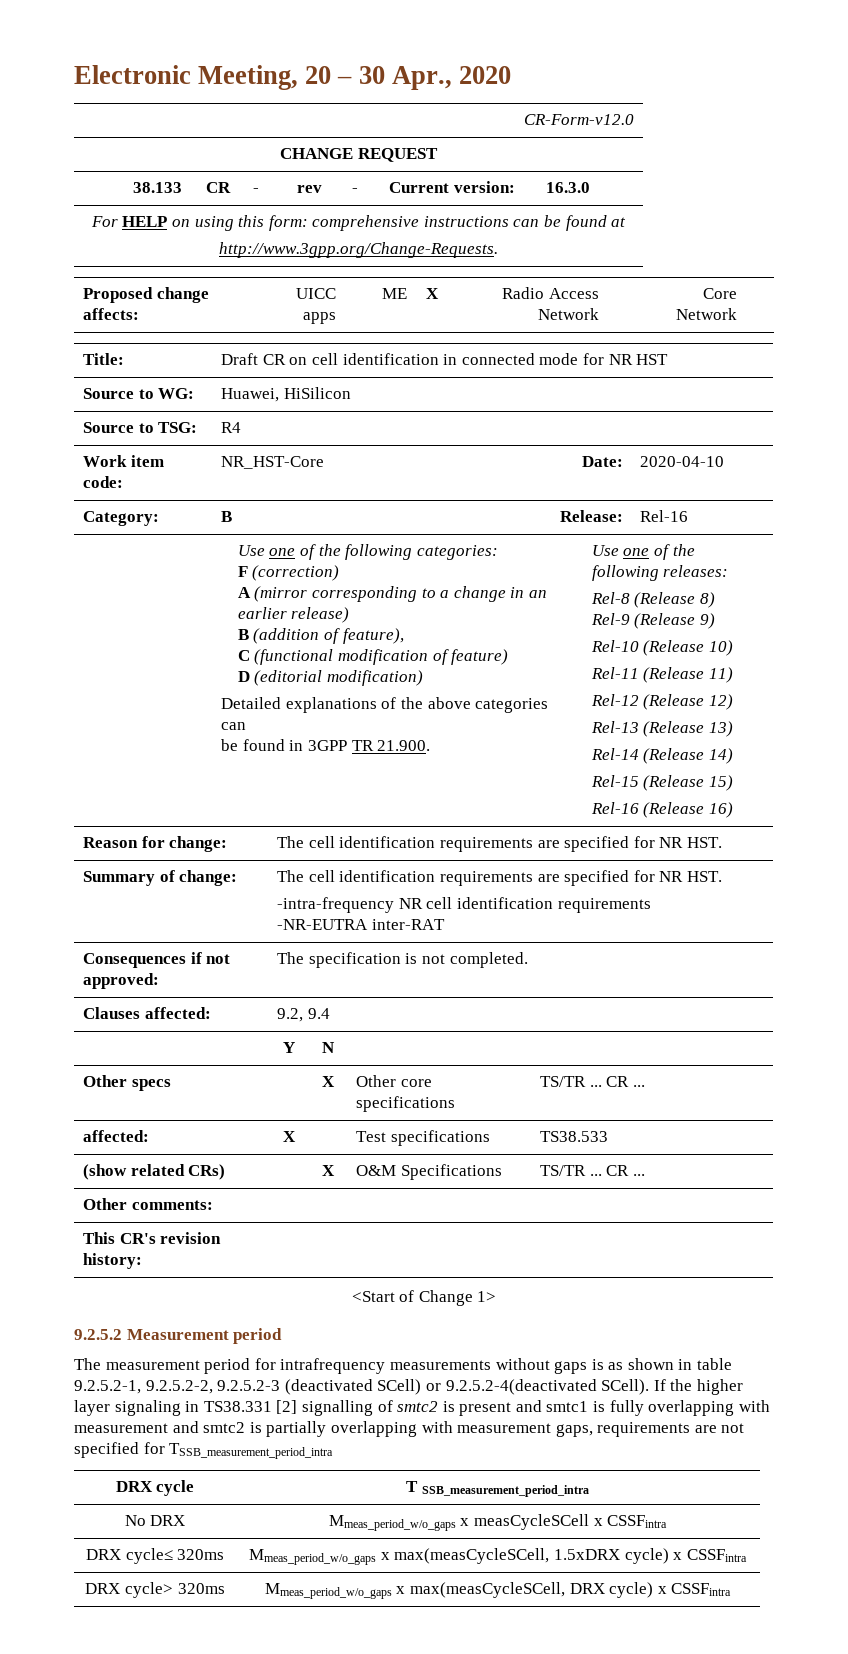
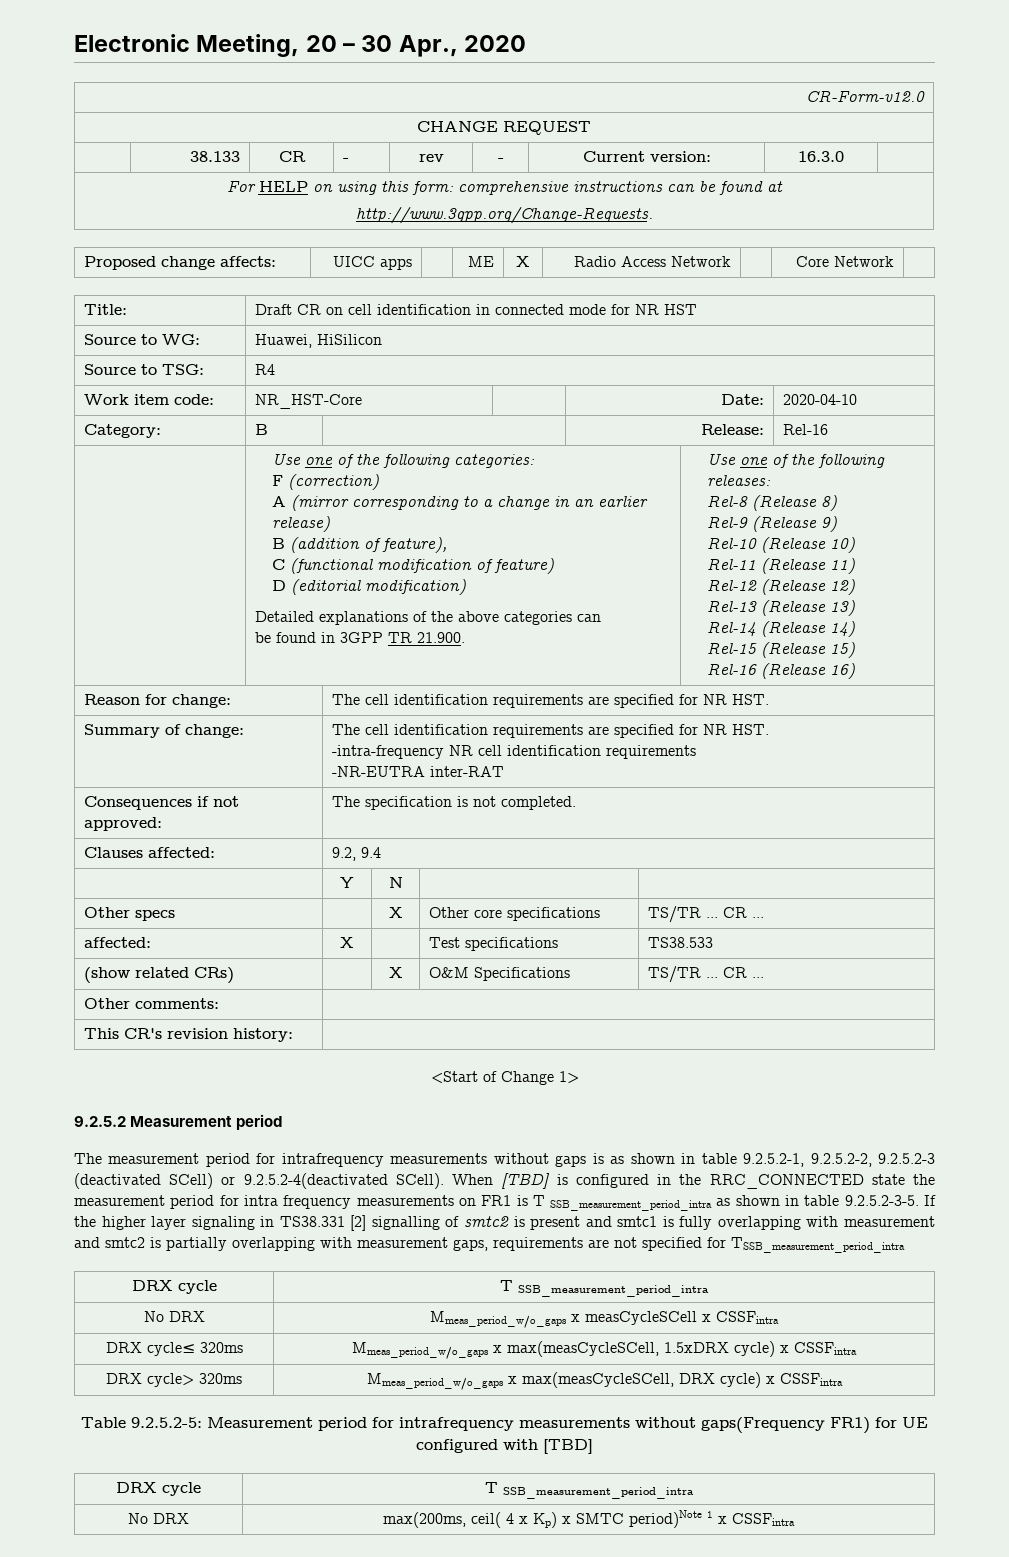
- If the higher layer signaling in TS38.331 [2] signalling of smtc2 is present and smtc1 is fully overlapping with measurement and smtc2 is partially overlapping with measurement gaps, requirements are not specified for TSSB_measurement_period_intra
+ When [TBD] is configured in the RRC_CONNECTED state the measurement period for intra frequency measurements on FR1 is T SSB_measurement_period_intra as shown in table 9.2.5.2-3-5. If the higher layer signaling in TS38.331 [2] signalling of smtc2 is present and smtc1 is fully overlapping with measurement and smtc2 is partially overlapping with measurement gaps, requirements are not specified for TSSB_measurement_period_intra
+ Table 9.2.5.2-5: Measurement period for intrafrequency measurements without gaps(Frequency FR1) for UE configured with [TBD]
+ DRX cycle | T SSB_measurement_period_intra
+ No DRX | max(200ms, ceil( 4 x Kp) x SMTC period)Note 1 x CSSFintra

